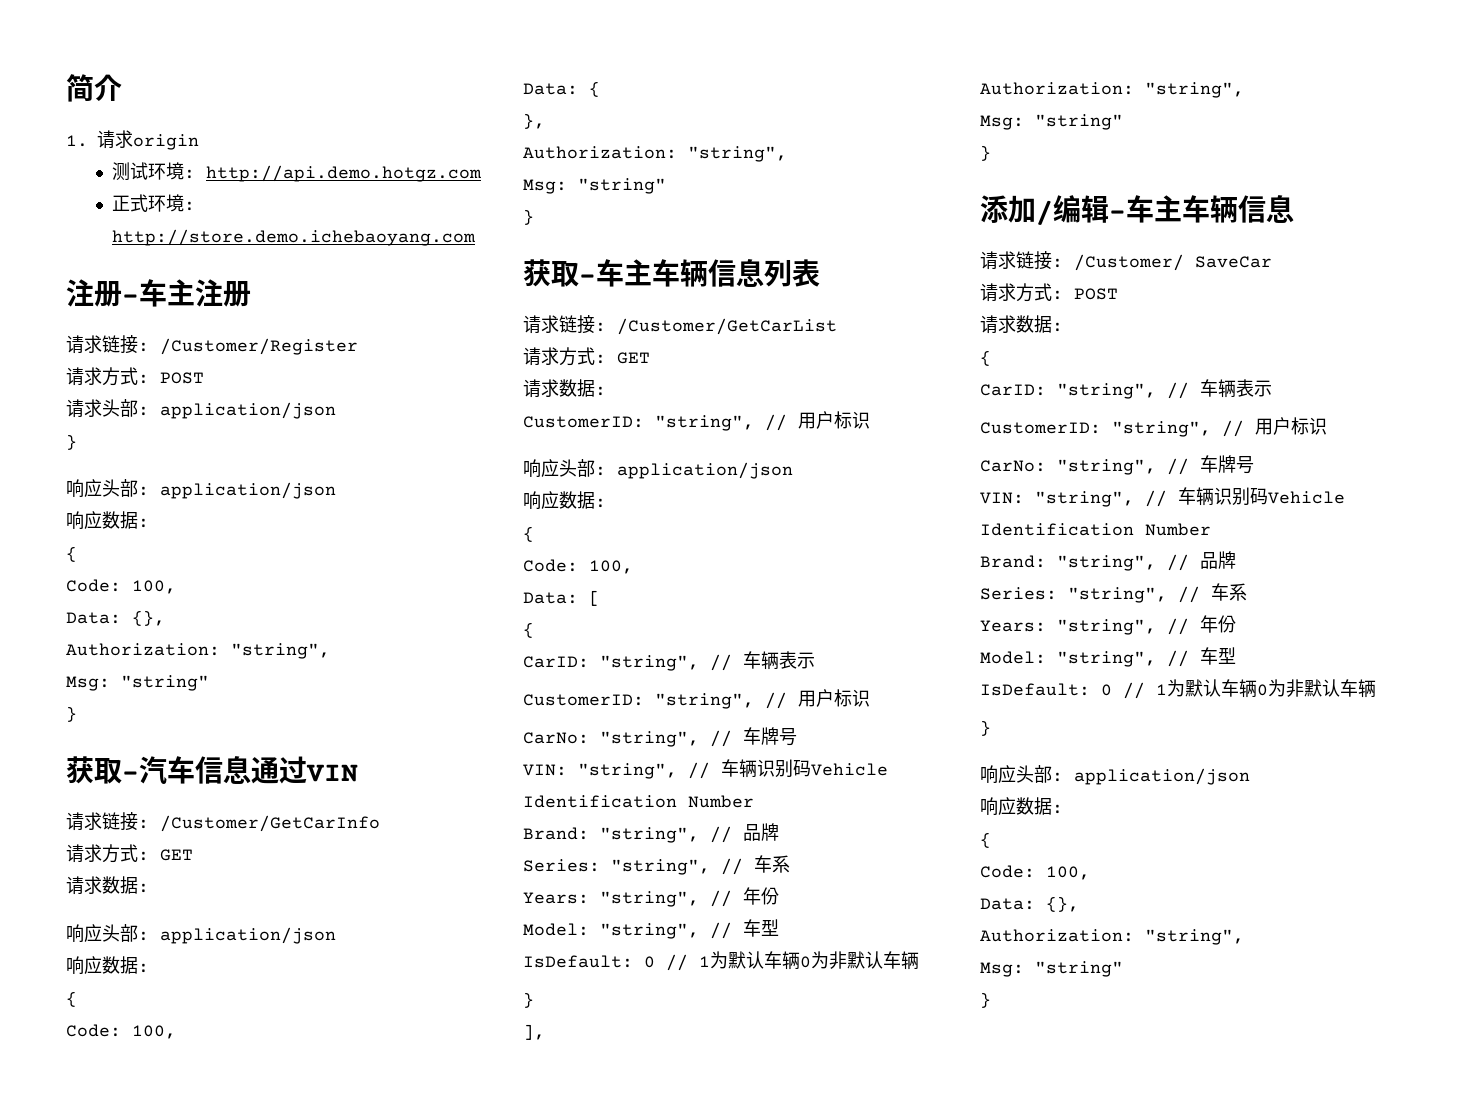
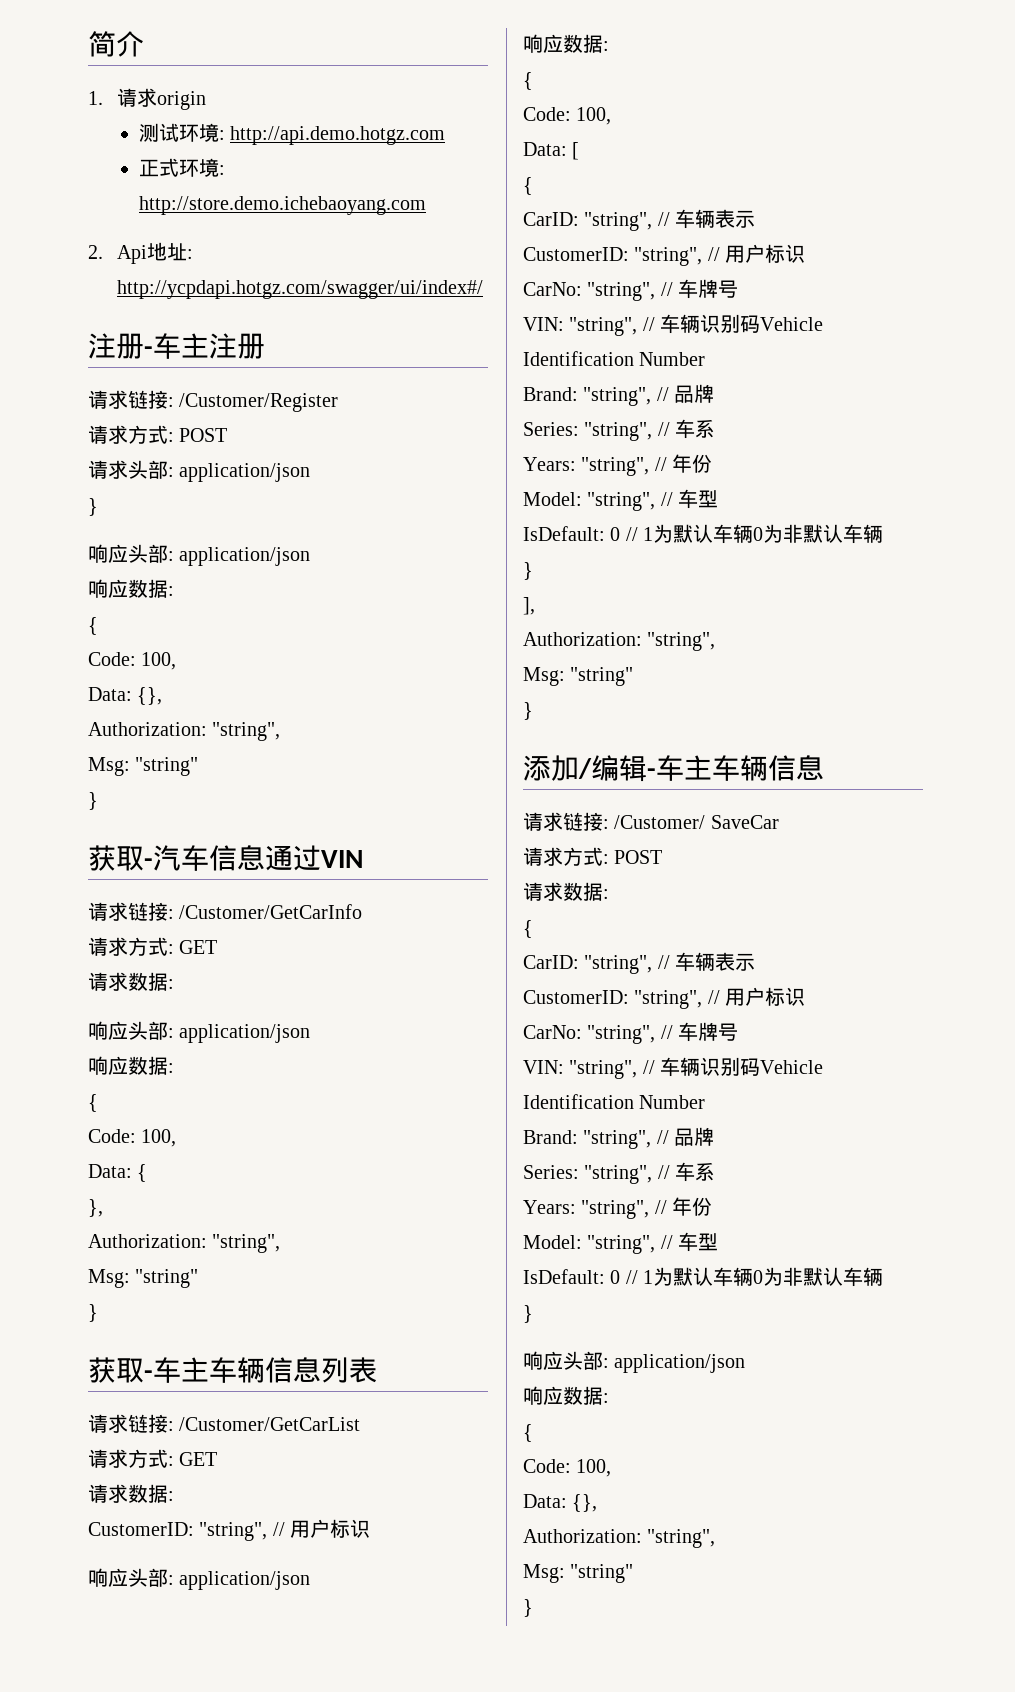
+ 2. Api地址: http://ycpdapi.hotgz.com/swagger/ui/index#/

